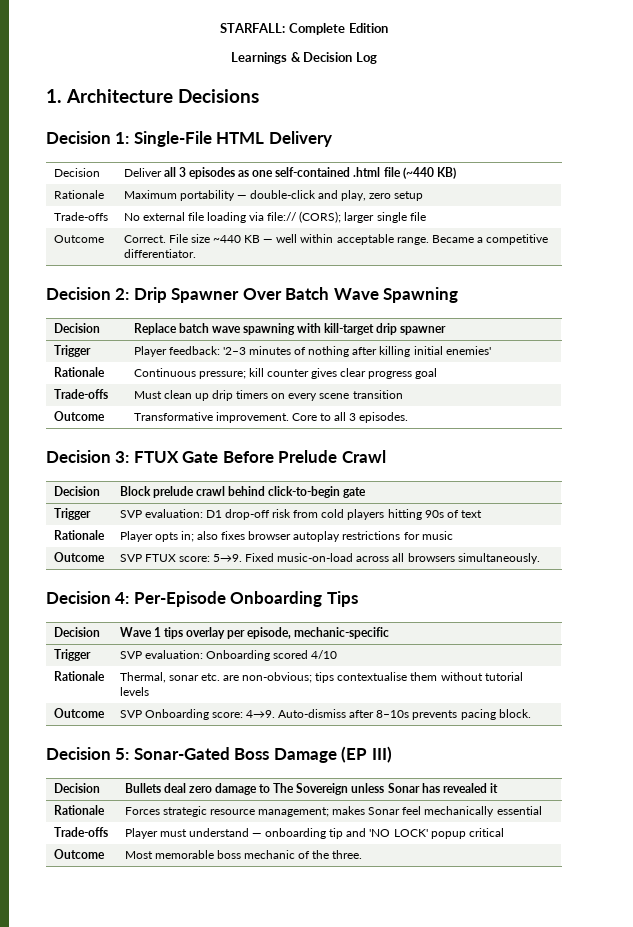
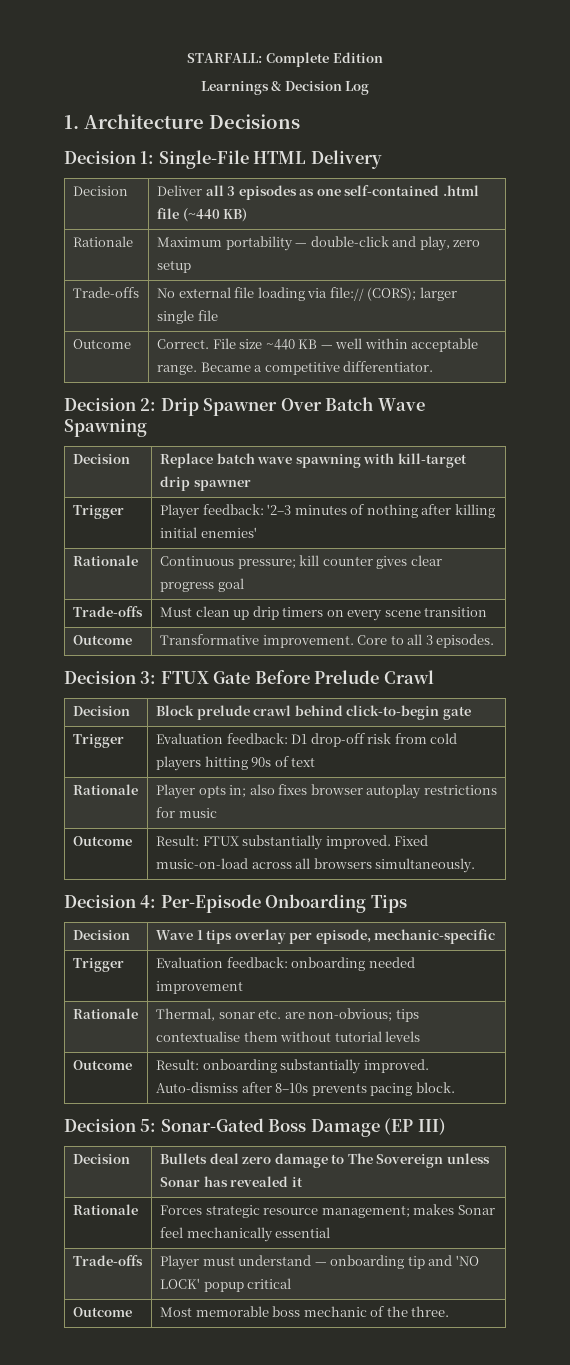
- Trigger | SVP evaluation: D1 drop-off risk from cold players hitting 90s of text
+ Trigger | Evaluation feedback: D1 drop-off risk from cold players hitting 90s of text
- Outcome | SVP FTUX score: 5→9. Fixed music-on-load across all browsers simultaneously.
+ Outcome | Result: FTUX substantially improved. Fixed music-on-load across all browsers simultaneously.
- Trigger | SVP evaluation: Onboarding scored 4/10
+ Trigger | Evaluation feedback: onboarding needed improvement
- Outcome | SVP Onboarding score: 4→9. Auto-dismiss after 8–10s prevents pacing block.
+ Outcome | Result: onboarding substantially improved. Auto-dismiss after 8–10s prevents pacing block.

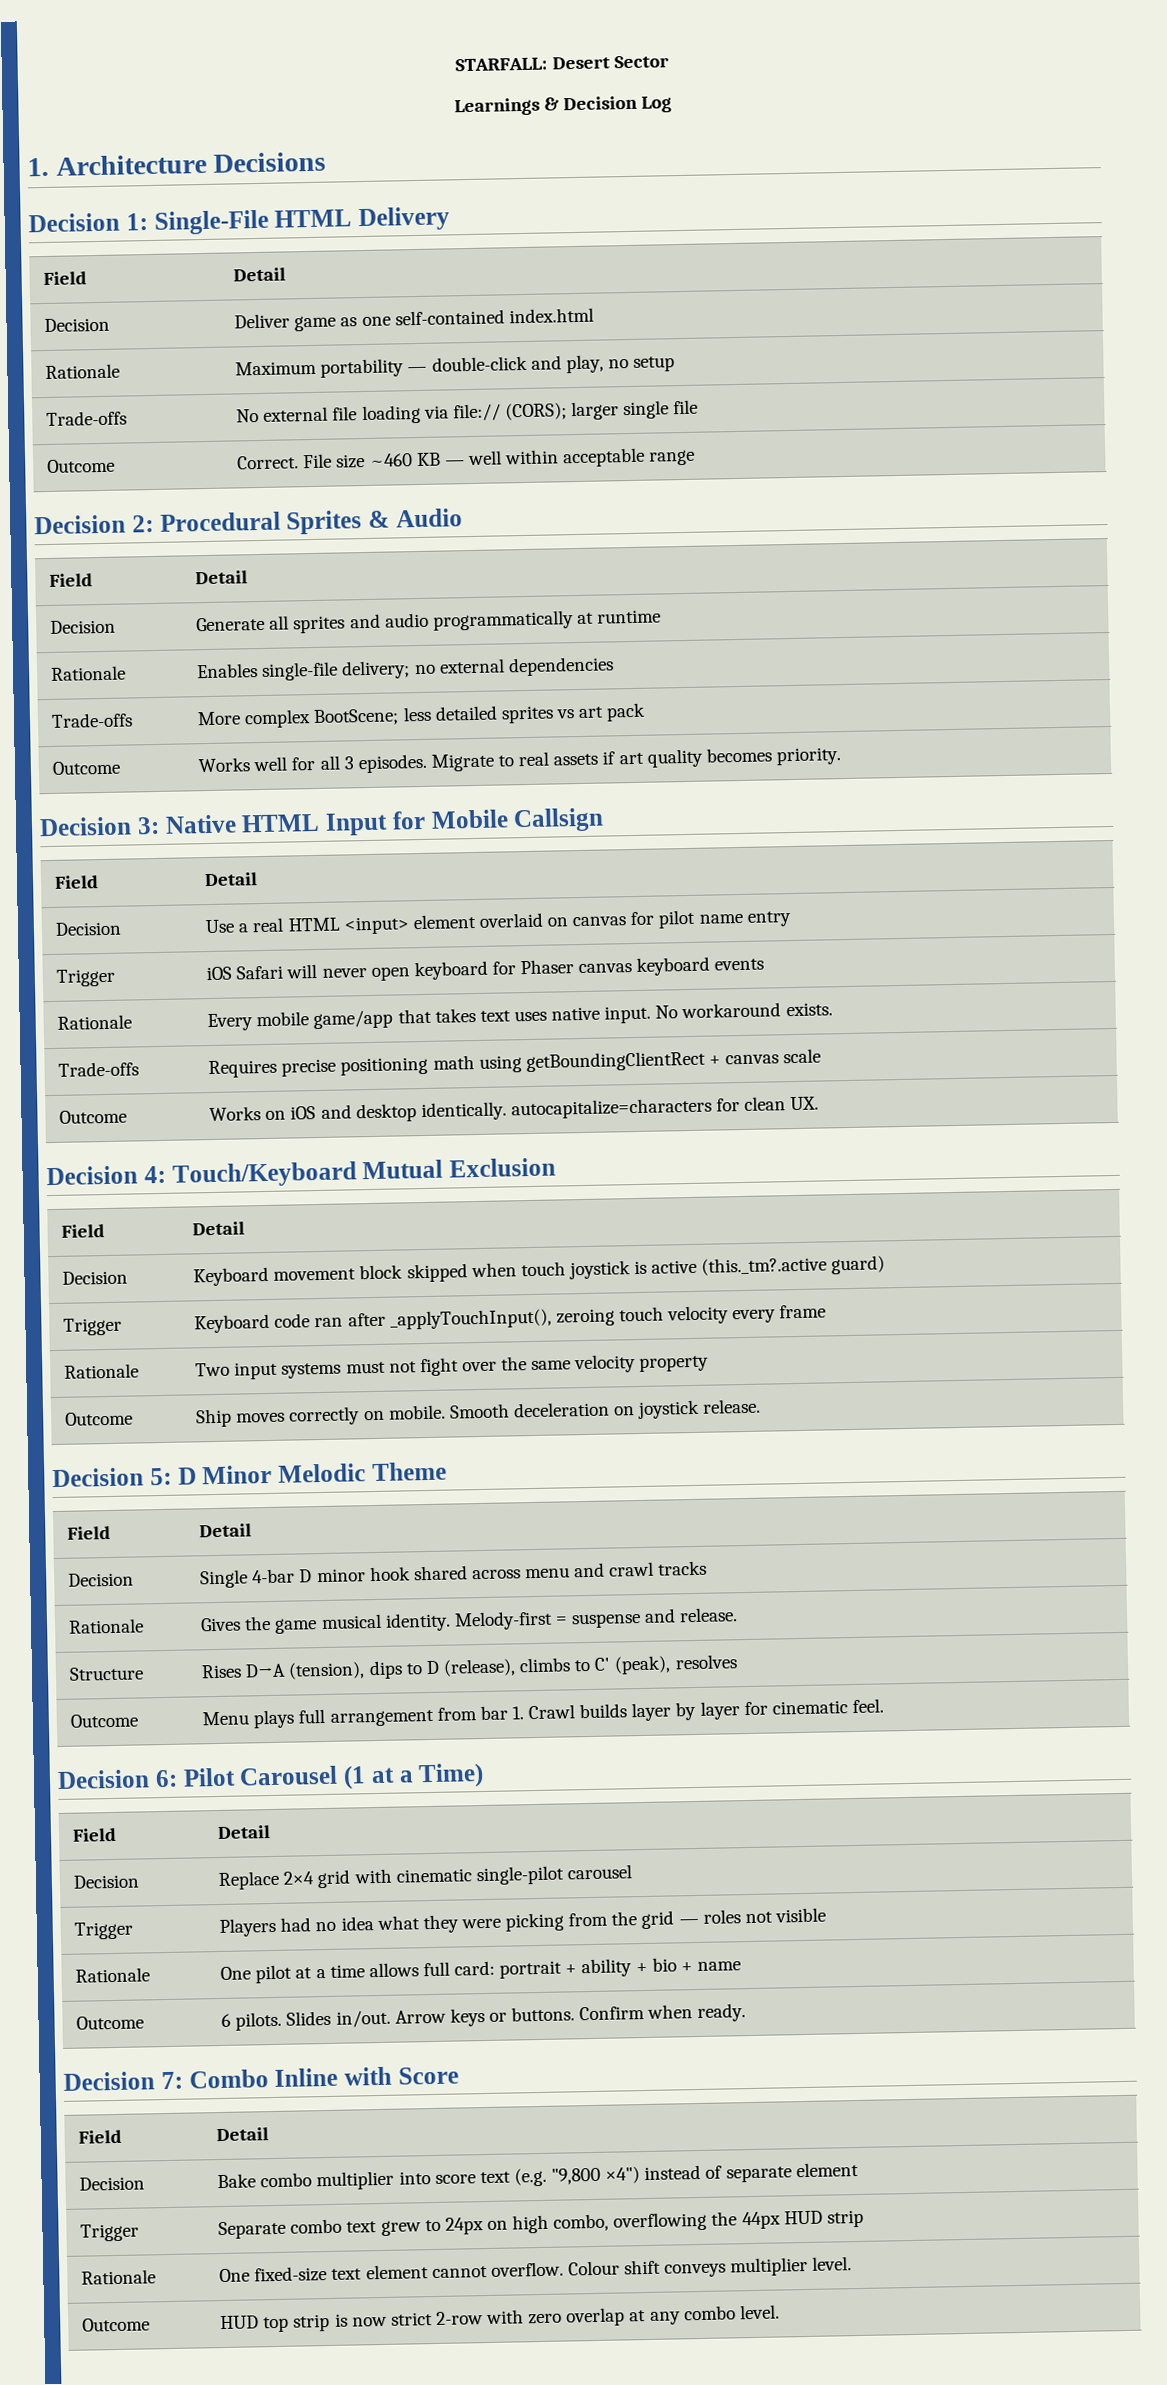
- STARFALL: Complete Edition
+ STARFALL: Desert Sector
  Decision 1: Single-File HTML Delivery
+ Field | Detail
- Decision | Deliver all 3 episodes as one self-contained .html file (~440 KB)
+ Decision | Deliver game as one self-contained index.html
- Rationale | Maximum portability — double-click and play, zero setup
+ Rationale | Maximum portability — double-click and play, no setup
- Outcome | Correct. File size ~440 KB — well within acceptable range. Became a competitive differentiator.
- Decision 2: Drip Spawner Over Batch Wave Spawning
- Decision | Replace batch wave spawning with kill-target drip spawner
- Trigger | Player feedback: '2–3 minutes of nothing after killing initial enemies'
- Rationale | Continuous pressure; kill counter gives clear progress goal
- Trade-offs | Must clean up drip timers on every scene transition
- Outcome | Transformative improvement. Core to all 3 episodes.
- Decision 3: FTUX Gate Before Prelude Crawl
- Decision | Block prelude crawl behind click-to-begin gate
- Trigger | Evaluation feedback: D1 drop-off risk from cold players hitting 90s of text
- Rationale | Player opts in; also fixes browser autoplay restrictions for music
- Outcome | Result: FTUX substantially improved. Fixed music-on-load across all browsers simultaneously.
- Decision 4: Per-Episode Onboarding Tips
- Decision | Wave 1 tips overlay per episode, mechanic-specific
- Trigger | Evaluation feedback: onboarding needed improvement
- Rationale | Thermal, sonar etc. are non-obvious; tips contextualise them without tutorial levels
- Outcome | Result: onboarding substantially improved. Auto-dismiss after 8–10s prevents pacing block.
- Decision 5: Sonar-Gated Boss Damage (EP III)
- Decision | Bullets deal zero damage to The Sovereign unless Sonar has revealed it
- Rationale | Forces strategic resource management; makes Sonar feel mechanically essential
- Trade-offs | Player must understand — onboarding tip and 'NO LOCK' popup critical
- Outcome | Most memorable boss mechanic of the three.
+ Outcome | Correct. File size ~460 KB — well within acceptable range
+ Decision 2: Procedural Sprites & Audio
+ Field | Detail
+ Decision | Generate all sprites and audio programmatically at runtime
+ Rationale | Enables single-file delivery; no external dependencies
+ Trade-offs | More complex BootScene; less detailed sprites vs art pack
+ Outcome | Works well for all 3 episodes. Migrate to real assets if art quality becomes priority.
+ Decision 3: Native HTML Input for Mobile Callsign
+ Field | Detail
+ Decision | Use a real HTML <input> element overlaid on canvas for pilot name entry
+ Trigger | iOS Safari will never open keyboard for Phaser canvas keyboard events
+ Rationale | Every mobile game/app that takes text uses native input. No workaround exists.
+ Trade-offs | Requires precise positioning math using getBoundingClientRect + canvas scale
+ Outcome | Works on iOS and desktop identically. autocapitalize=characters for clean UX.
+ Decision 4: Touch/Keyboard Mutual Exclusion
+ Field | Detail
+ Decision | Keyboard movement block skipped when touch joystick is active (this._tm?.active guard)
+ Trigger | Keyboard code ran after _applyTouchInput(), zeroing touch velocity every frame
+ Rationale | Two input systems must not fight over the same velocity property
+ Outcome | Ship moves correctly on mobile. Smooth deceleration on joystick release.
+ Decision 5: D Minor Melodic Theme
+ Field | Detail
+ Decision | Single 4-bar D minor hook shared across menu and crawl tracks
+ Rationale | Gives the game musical identity. Melody-first = suspense and release.
+ Structure | Rises D→A (tension), dips to D (release), climbs to C' (peak), resolves
+ Outcome | Menu plays full arrangement from bar 1. Crawl builds layer by layer for cinematic feel.
+ Decision 6: Pilot Carousel (1 at a Time)
+ Field | Detail
+ Decision | Replace 2×4 grid with cinematic single-pilot carousel
+ Trigger | Players had no idea what they were picking from the grid — roles not visible
+ Rationale | One pilot at a time allows full card: portrait + ability + bio + name
+ Outcome | 6 pilots. Slides in/out. Arrow keys or buttons. Confirm when ready.
+ Decision 7: Combo Inline with Score
+ Field | Detail
+ Decision | Bake combo multiplier into score text (e.g. "9,800 ×4") instead of separate element
+ Trigger | Separate combo text grew to 24px on high combo, overflowing the 44px HUD strip
+ Rationale | One fixed-size text element cannot overflow. Colour shift conveys multiplier level.
+ Outcome | HUD top strip is now strict 2-row with zero overlap at any combo level.

